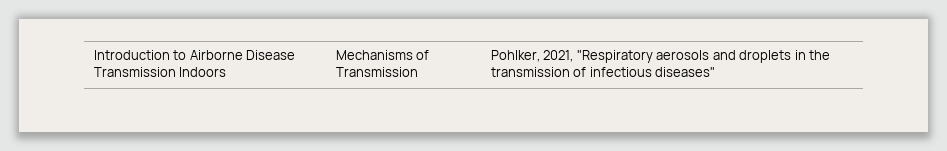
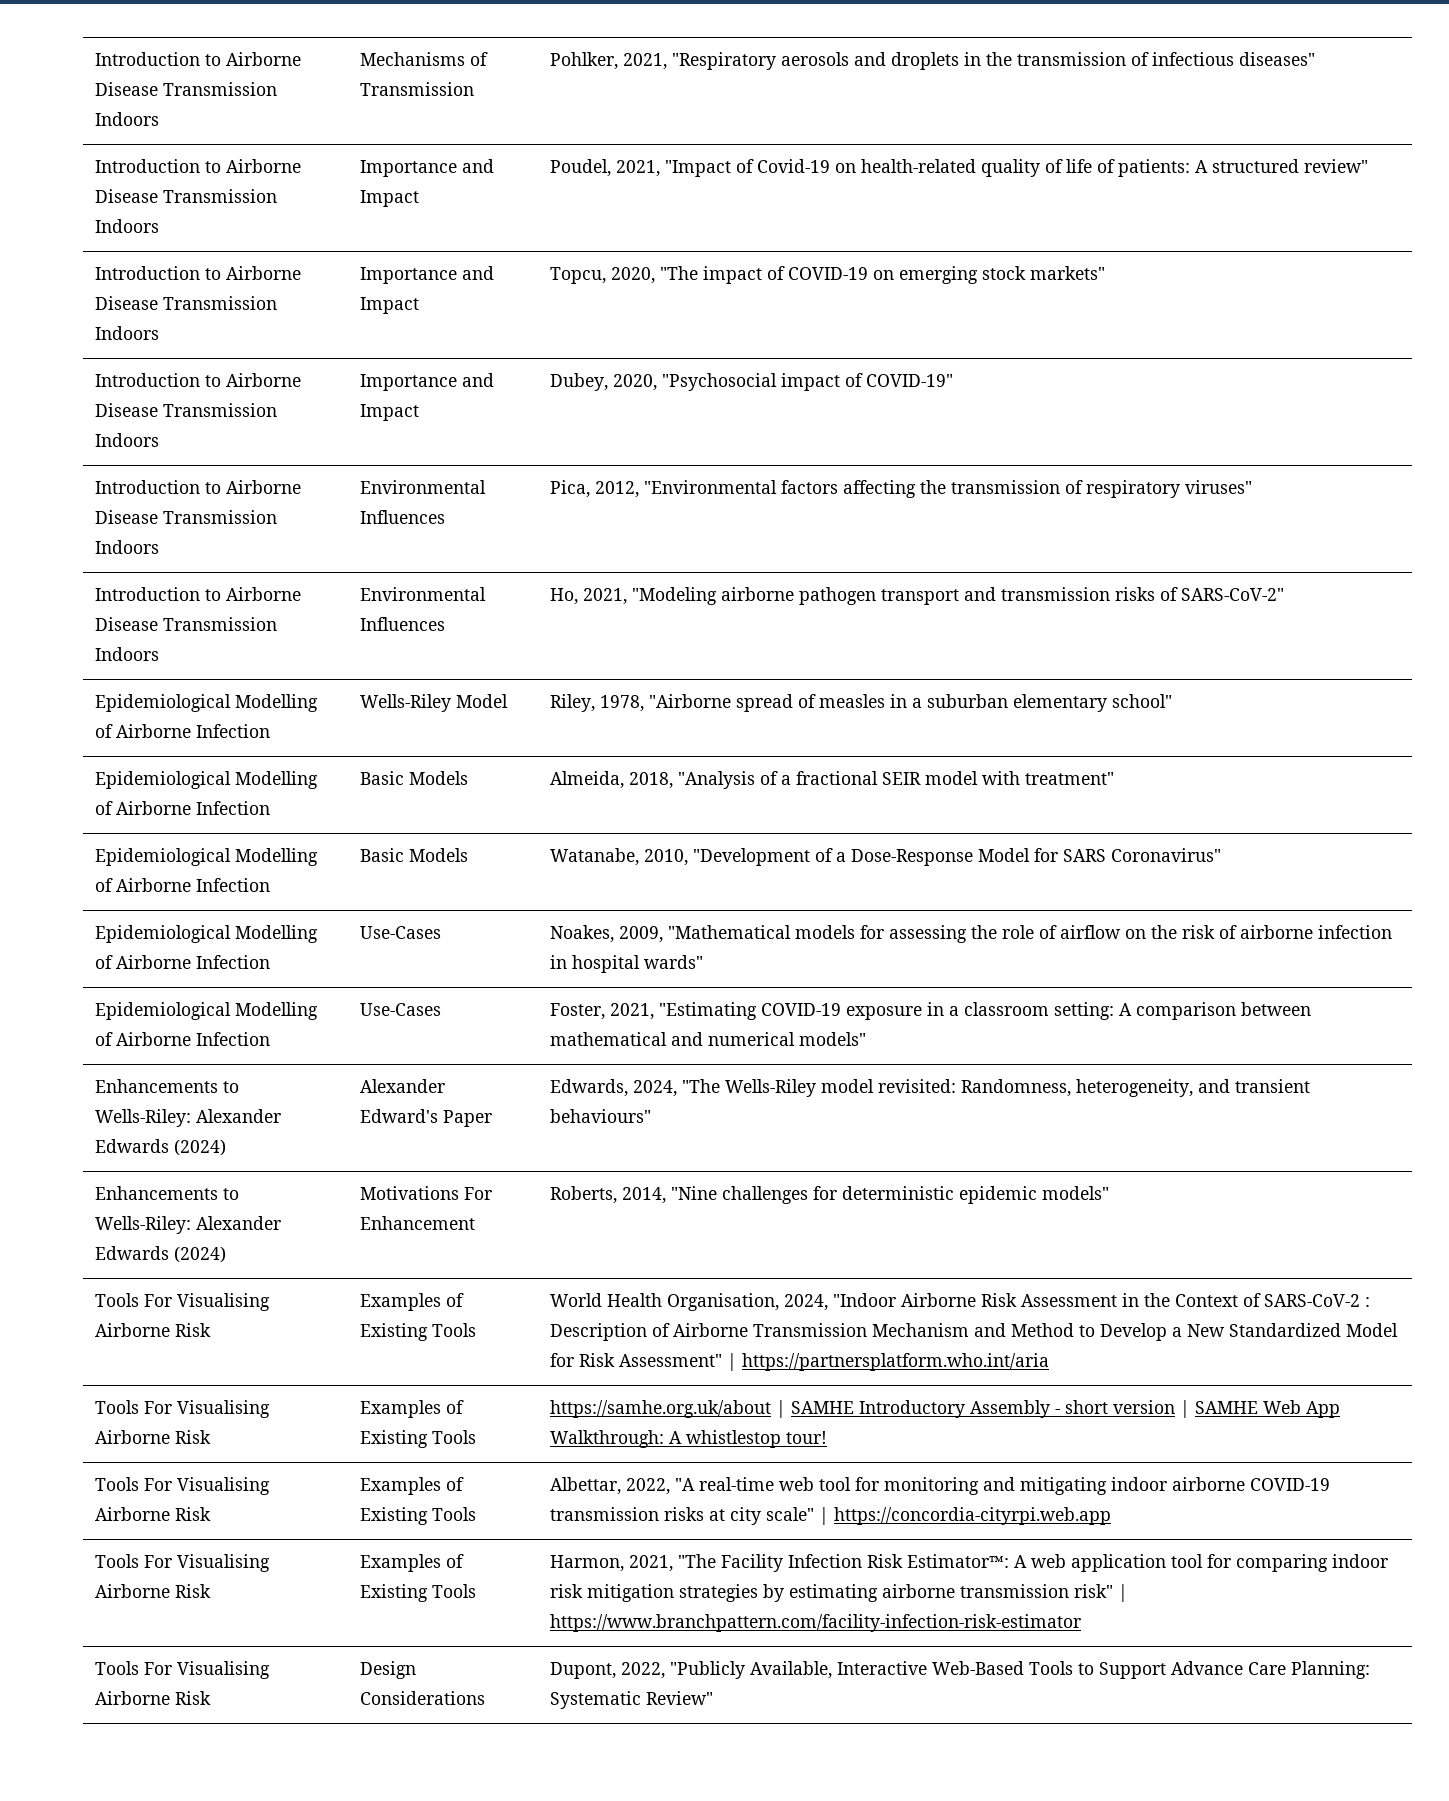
+ Introduction to Airborne Disease Transmission Indoors | Importance and Impact | Poudel, 2021, "Impact of Covid-19 on health-related quality of life of patients: A structured review"
+ Introduction to Airborne Disease Transmission Indoors | Importance and Impact | Topcu, 2020, "The impact of COVID-19 on emerging stock markets"
+ Introduction to Airborne Disease Transmission Indoors | Importance and Impact | Dubey, 2020, "Psychosocial impact of COVID-19"
+ Introduction to Airborne Disease Transmission Indoors | Environmental Influences | Pica, 2012, "Environmental factors affecting the transmission of respiratory viruses"
+ Introduction to Airborne Disease Transmission Indoors | Environmental Influences | Ho, 2021, "Modeling airborne pathogen transport and transmission risks of SARS-CoV-2"
+ Epidemiological Modelling of Airborne Infection | Wells-Riley Model | Riley, 1978, "Airborne spread of measles in a suburban elementary school"
+ Epidemiological Modelling of Airborne Infection | Basic Models | Almeida, 2018, "Analysis of a fractional SEIR model with treatment"
+ Epidemiological Modelling of Airborne Infection | Basic Models | Watanabe, 2010, "Development of a Dose-Response Model for SARS Coronavirus"
+ Epidemiological Modelling of Airborne Infection | Use-Cases | Noakes, 2009, "Mathematical models for assessing the role of airflow on the risk of airborne infection in hospital wards"
+ Epidemiological Modelling of Airborne Infection | Use-Cases | Foster, 2021, "Estimating COVID-19 exposure in a classroom setting: A comparison between mathematical and numerical models"
+ Enhancements to Wells-Riley: Alexander Edwards (2024) | Alexander Edward's Paper | Edwards, 2024, "The Wells-Riley model revisited: Randomness, heterogeneity, and transient behaviours"
+ Enhancements to Wells-Riley: Alexander Edwards (2024) | Motivations For Enhancement | Roberts, 2014, "Nine challenges for deterministic epidemic models"
+ Tools For Visualising Airborne Risk | Examples of Existing Tools | World Health Organisation, 2024, "Indoor Airborne Risk Assessment in the Context of SARS-CoV-2 : Description of Airborne Transmission Mechanism and Method to Develop a New Standardized Model for Risk Assessment" | https://partnersplatform.who.int/aria
+ Tools For Visualising Airborne Risk | Examples of Existing Tools | https://samhe.org.uk/about | SAMHE Introductory Assembly - short version | SAMHE Web App Walkthrough: A whistlestop tour!
+ Tools For Visualising Airborne Risk | Examples of Existing Tools | Albettar, 2022, "A real-time web tool for monitoring and mitigating indoor airborne COVID-19 transmission risks at city scale" | https://concordia-cityrpi.web.app
+ Tools For Visualising Airborne Risk | Examples of Existing Tools | Harmon, 2021, "The Facility Infection Risk Estimator™: A web application tool for comparing indoor risk mitigation strategies by estimating airborne transmission risk" | https://www.branchpattern.com/facility-infection-risk-estimator
+ Tools For Visualising Airborne Risk | Design Considerations | Dupont, 2022, "Publicly Available, Interactive Web-Based Tools to Support Advance Care Planning: Systematic Review"

